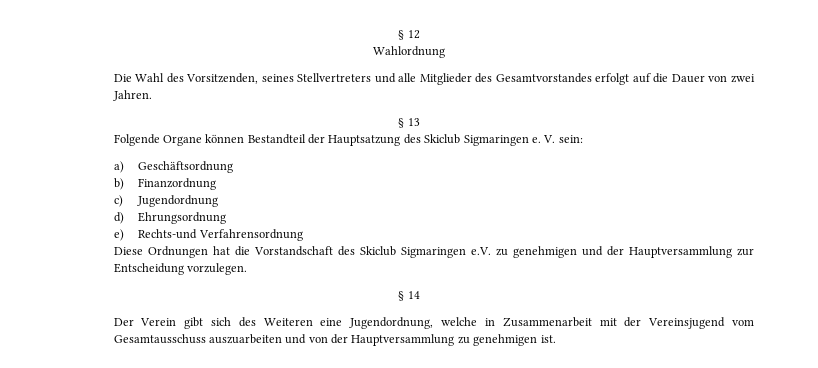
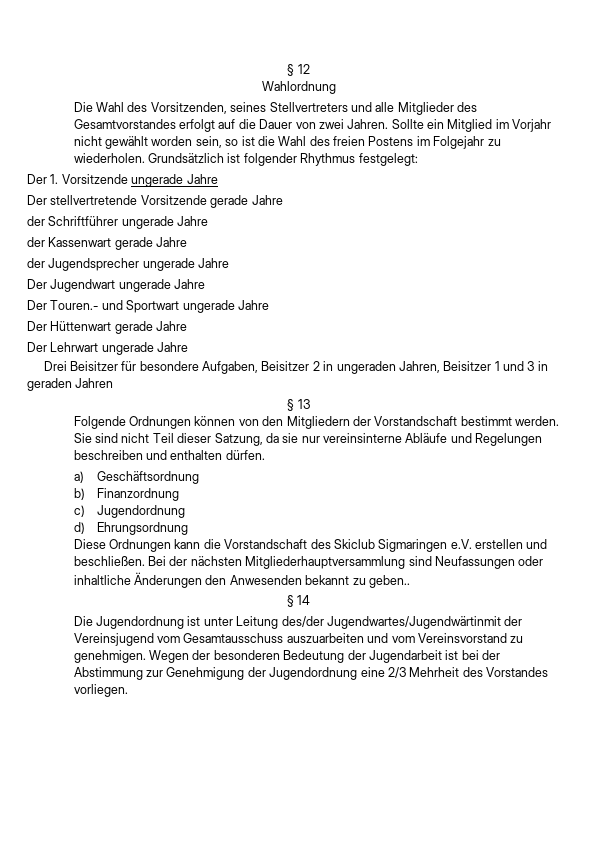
- Die Wahl des Vorsitzenden, seines Stellvertreters und alle Mitglieder des Gesamtvorstandes erfolgt auf die Dauer von zwei Jahren.
+ Die Wahl des Vorsitzenden, seines Stellvertreters und alle Mitglieder des Gesamtvorstandes erfolgt auf die Dauer von zwei Jahren. Sollte ein Mitglied im Vorjahr nicht gewählt worden sein, so ist die Wahl des freien Postens im Folgejahr zu wiederholen. Grundsätzlich ist folgender Rhythmus festgelegt:
+ Der 1. Vorsitzende ungerade Jahre
+ Der stellvertretende Vorsitzende gerade Jahre
+ der Schriftführer ungerade Jahre
+ der Kassenwart gerade Jahre
+ der Jugendsprecher ungerade Jahre
+ Der Jugendwart ungerade Jahre
+ Der Touren.- und Sportwart ungerade Jahre
+ Der Hüttenwart gerade Jahre
+ Der Lehrwart ungerade Jahre
+ Drei Beisitzer für besondere Aufgaben, Beisitzer 2 in ungeraden Jahren, Beisitzer 1 und 3 in geraden Jahren
  § 13
- Folgende Organe können Bestandteil der Hauptsatzung des Skiclub Sigmaringen e. V. sein:
+ Folgende Ordnungen können von den Mitgliedern der Vorstandschaft bestimmt werden. Sie sind nicht Teil dieser Satzung, da sie nur vereinsinterne Abläufe und Regelungen beschreiben und enthalten dürfen.
- e) Rechts-und Verfahrensordnung
- Diese Ordnungen hat die Vorstandschaft des Skiclub Sigmaringen e.V. zu genehmigen und der Hauptversammlung zur Entscheidung vorzulegen.
+ Diese Ordnungen kann die Vorstandschaft des Skiclub Sigmaringen e.V. erstellen und beschließen. Bei der nächsten Mitgliederhauptversammlung sind Neufassungen oder inhaltliche Änderungen den Anwesenden bekannt zu geben..
  § 14
- Der Verein gibt sich des Weiteren eine Jugendordnung, welche in Zusammenarbeit mit der Vereinsjugend vom Gesamtausschuss auszuarbeiten und von der Hauptversammlung zu genehmigen ist.
+ Die Jugendordnung ist unter Leitung des/der Jugendwartes/Jugendwärtinmit der Vereinsjugend vom Gesamtausschuss auszuarbeiten und vom Vereinsvorstand zu genehmigen. Wegen der besonderen Bedeutung der Jugendarbeit ist bei der Abstimmung zur Genehmigung der Jugendordnung eine 2/3 Mehrheit des Vorstandes vorliegen.

